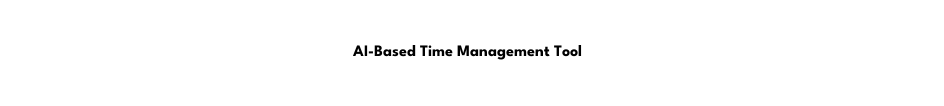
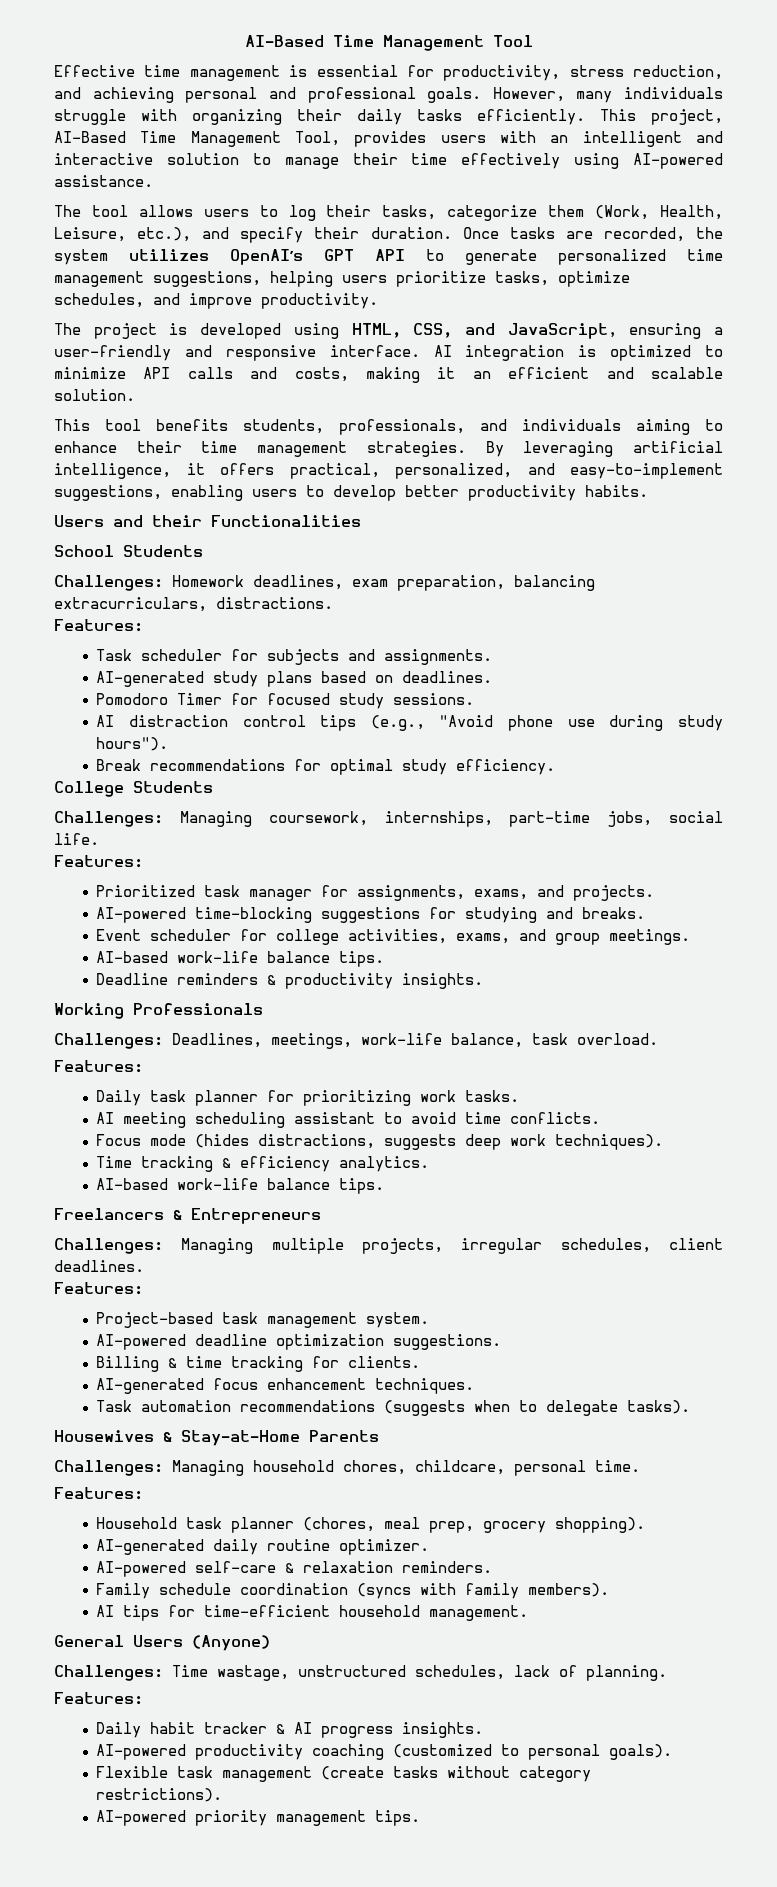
+ Effective time management is essential for productivity, stress reduction, and achieving personal and professional goals. However, many individuals struggle with organizing their daily tasks efficiently. This project, AI-Based Time Management Tool, provides users with an intelligent and interactive solution to manage their time effectively using AI-powered assistance.
+ The tool allows users to log their tasks, categorize them (Work, Health, Leisure, etc.), and specify their duration. Once tasks are recorded, the system utilizes OpenAI’s GPT API to generate personalized time management suggestions, helping users prioritize tasks, optimize schedules, and improve productivity.
+ The project is developed using HTML, CSS, and JavaScript, ensuring a user-friendly and responsive interface. AI integration is optimized to minimize API calls and costs, making it an efficient and scalable solution.
+ This tool benefits students, professionals, and individuals aiming to enhance their time management strategies. By leveraging artificial intelligence, it offers practical, personalized, and easy-to-implement suggestions, enabling users to develop better productivity habits.
+ Users and their Functionalities
+ School Students
+ Challenges: Homework deadlines, exam preparation, balancing extracurriculars, distractions.
+ Features:
+ Task scheduler for subjects and assignments.
+ AI-generated study plans based on deadlines.
+ Pomodoro Timer for focused study sessions.
+ AI distraction control tips (e.g., "Avoid phone use during study hours").
+ Break recommendations for optimal study efficiency.
+ College Students
+ Challenges: Managing coursework, internships, part-time jobs, social life.
+ Features:
+ Prioritized task manager for assignments, exams, and projects.
+ AI-powered time-blocking suggestions for studying and breaks.
+ Event scheduler for college activities, exams, and group meetings.
+ AI-based work-life balance tips.
+ Deadline reminders & productivity insights.
+ Working Professionals
+ Challenges: Deadlines, meetings, work-life balance, task overload.
+ Features:
+ Daily task planner for prioritizing work tasks.
+ AI meeting scheduling assistant to avoid time conflicts.
+ Focus mode (hides distractions, suggests deep work techniques).
+ Time tracking & efficiency analytics.
+ AI-based work-life balance tips.
+ Freelancers & Entrepreneurs
+ Challenges: Managing multiple projects, irregular schedules, client deadlines.
+ Features:
+ Project-based task management system.
+ AI-powered deadline optimization suggestions.
+ Billing & time tracking for clients.
+ AI-generated focus enhancement techniques.
+ Task automation recommendations (suggests when to delegate tasks).
+ Housewives & Stay-at-Home Parents
+ Challenges: Managing household chores, childcare, personal time.
+ Features:
+ Household task planner (chores, meal prep, grocery shopping).
+ AI-generated daily routine optimizer.
+ AI-powered self-care & relaxation reminders.
+ Family schedule coordination (syncs with family members).
+ AI tips for time-efficient household management.
+ General Users (Anyone)
+ Challenges: Time wastage, unstructured schedules, lack of planning.
+ Features:
+ Daily habit tracker & AI progress insights.
+ AI-powered productivity coaching (customized to personal goals).
+ Flexible task management (create tasks without category restrictions).
+ AI-powered priority management tips.

